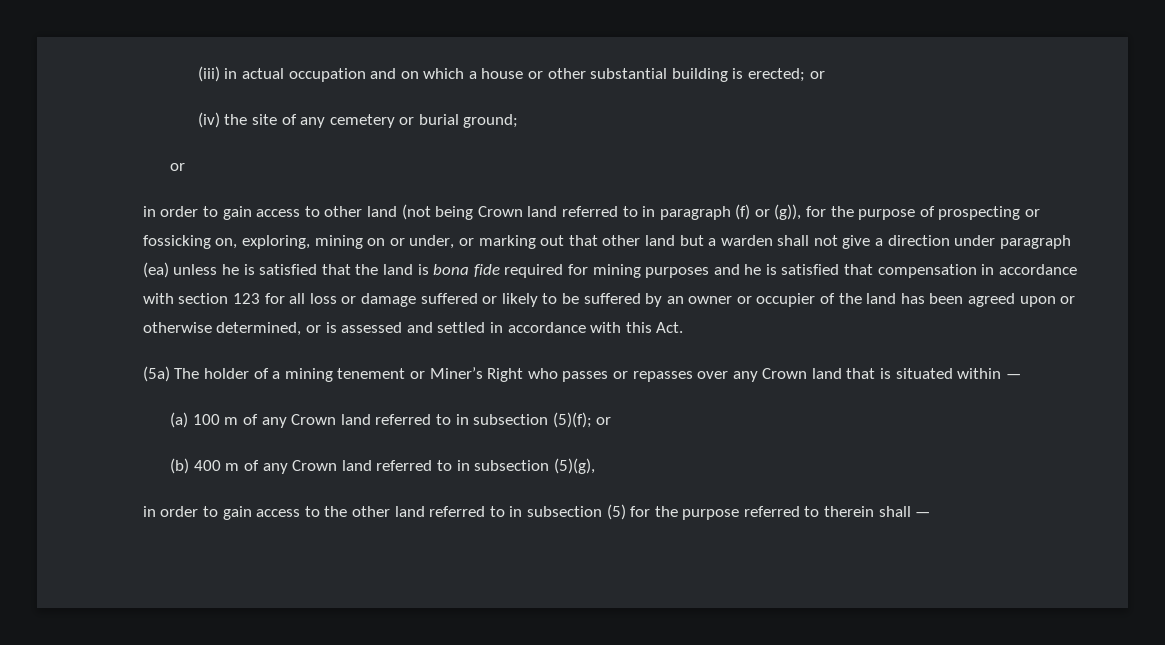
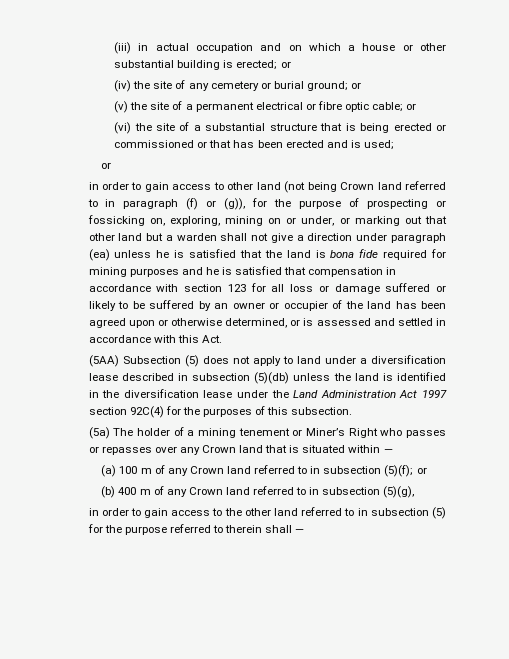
- (iv) the site of any cemetery or burial ground;
+ (iv) the site of any cemetery or burial ground; or
+ (v) the site of a permanent electrical or fibre optic cable; or
+ (vi) the site of a substantial structure that is being erected or commissioned or that has been erected and is used;
+ (5AA) Subsection (5) does not apply to land under a diversification lease described in subsection (5)(db) unless the land is identified in the diversification lease under the Land Administration Act 1997 section 92C(4) for the purposes of this subsection.

